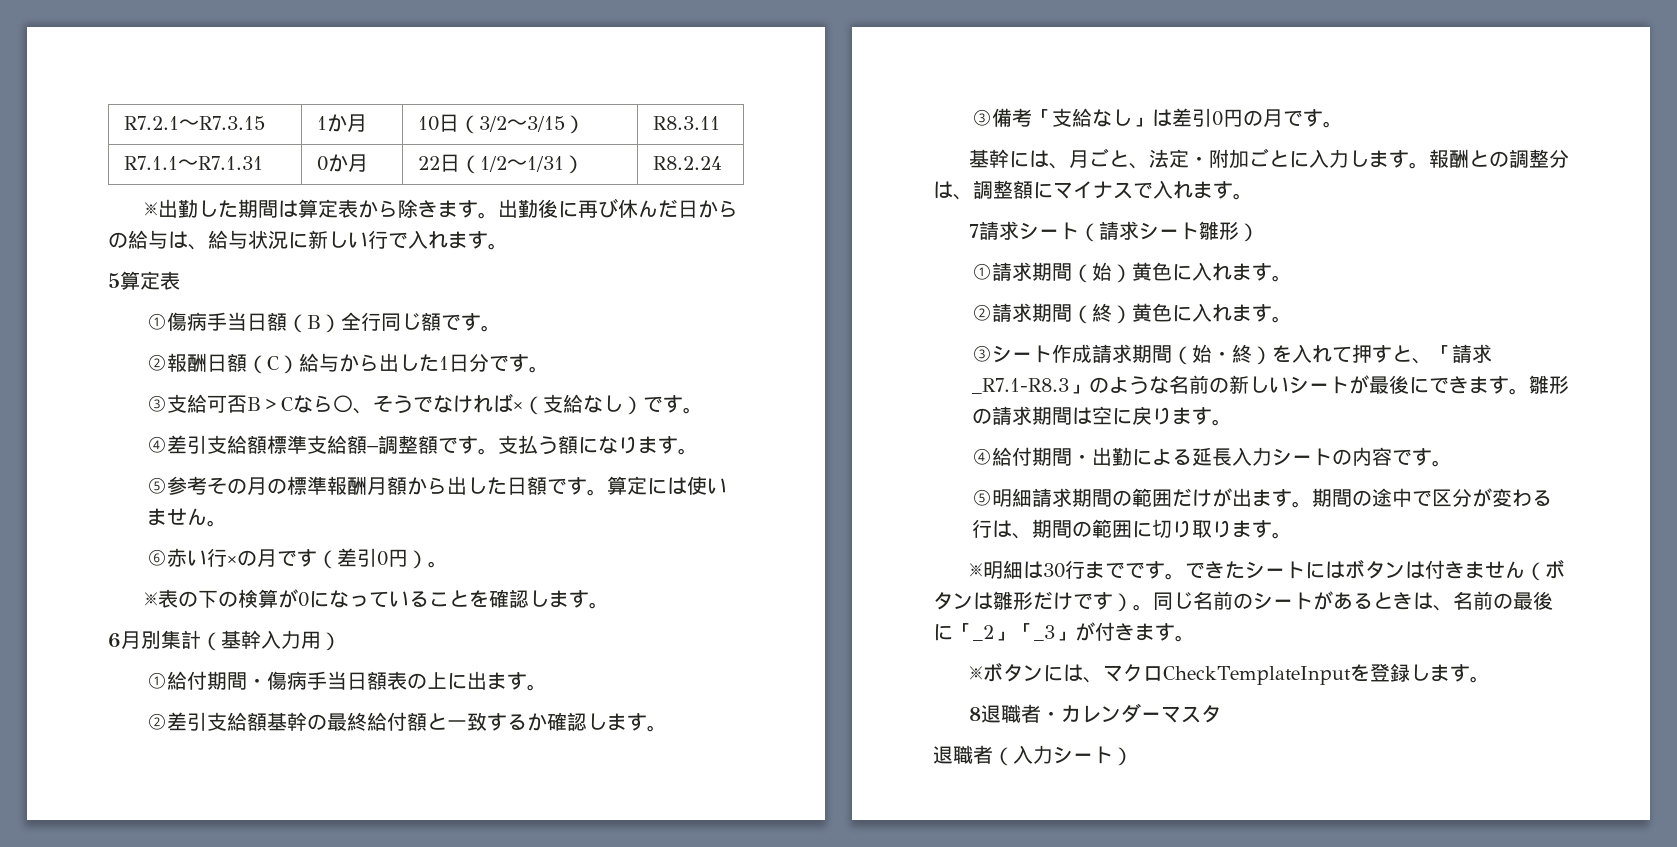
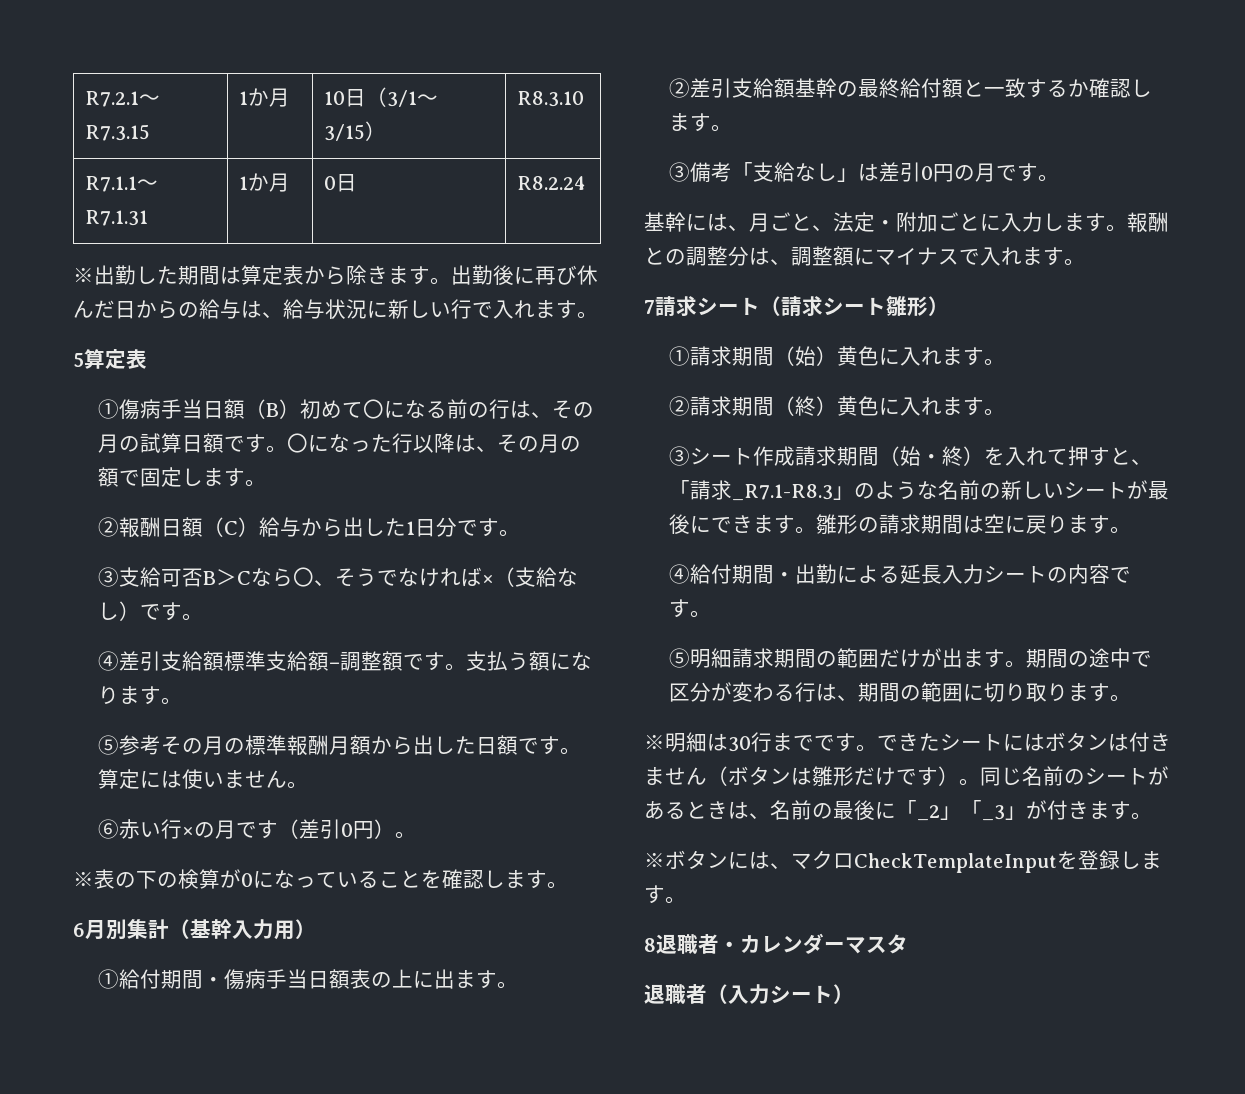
- R7.2.1〜R7.3.15 | 1か月 | 10日（3/2〜3/15） | R8.3.11
+ R7.2.1〜R7.3.15 | 1か月 | 10日（3/1〜3/15） | R8.3.10
- R7.1.1〜R7.1.31 | 0か月 | 22日（1/2〜1/31） | R8.2.24
+ R7.1.1〜R7.1.31 | 1か月 | 0日 | R8.2.24
- ①傷病手当日額（B）全行同じ額です。
+ ①傷病手当日額（B）初めて〇になる前の行は、その月の試算日額です。〇になった行以降は、その月の額で固定します。

